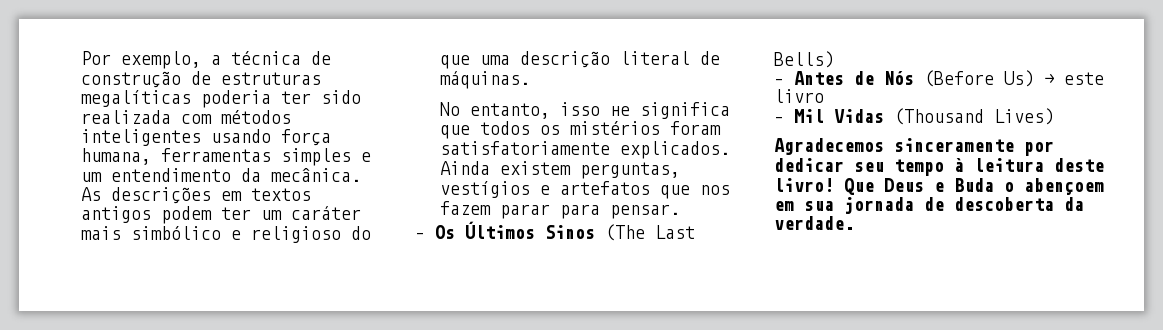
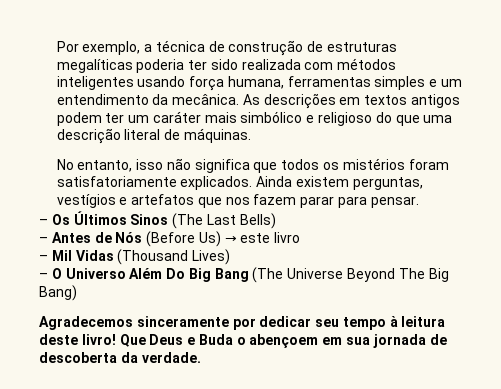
- No entanto, isso не significa que todos os mistérios foram satisfatoriamente explicados.
+ No entanto, isso não significa que todos os mistérios foram satisfatoriamente explicados.
+ – O Universo Além Do Big Bang (The Universe Beyond The Big Bang)

